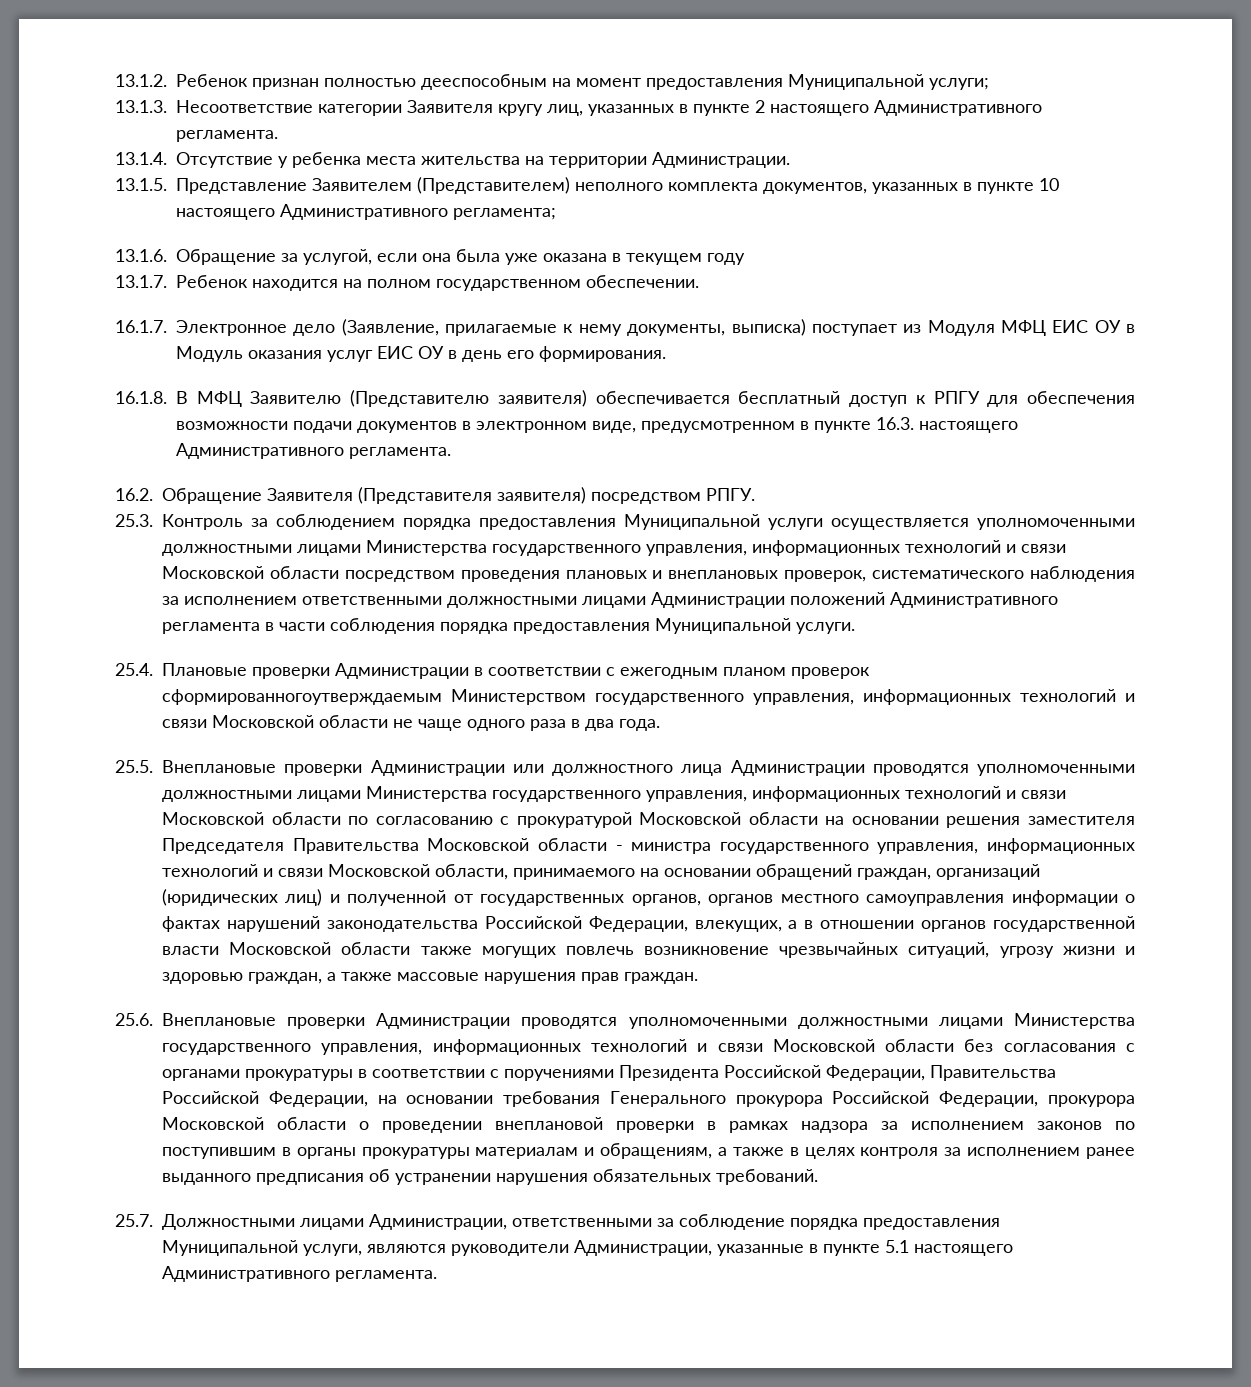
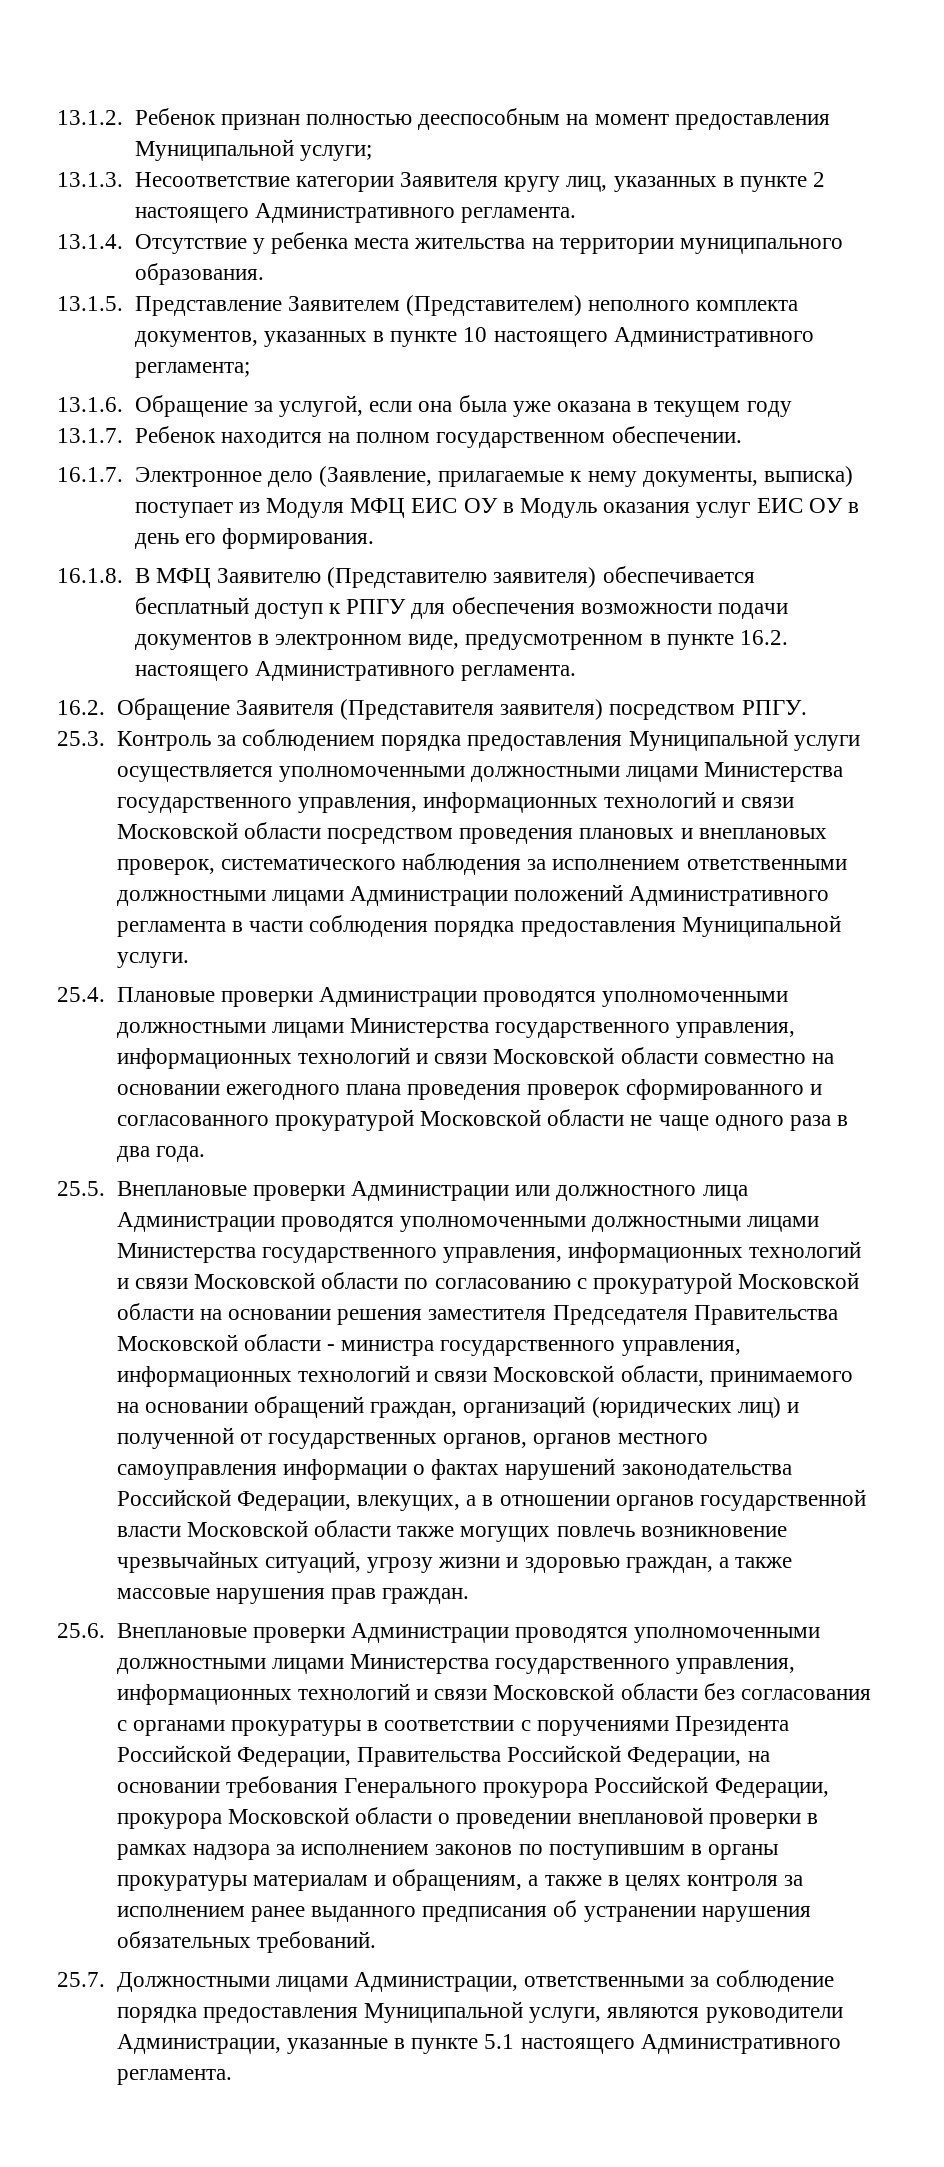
- 13.1.4. Отсутствие у ребенка места жительства на территории Администрации.
+ 13.1.4. Отсутствие у ребенка места жительства на территории муниципального образования.
- 16.1.8. В МФЦ Заявителю (Представителю заявителя) обеспечивается бесплатный доступ к РПГУ для обеспечения возможности подачи документов в электронном виде, предусмотренном в пункте 16.3. настоящего Административного регламента.
+ 16.1.8. В МФЦ Заявителю (Представителю заявителя) обеспечивается бесплатный доступ к РПГУ для обеспечения возможности подачи документов в электронном виде, предусмотренном в пункте 16.2. настоящего Административного регламента.
- 25.4. Плановые проверки Администрации в соответствии с ежегодным планом проверок сформированногоутверждаемым Министерством государственного управления, информационных технологий и связи Московской области не чаще одного раза в два года.
+ 25.4. Плановые проверки Администрации проводятся уполномоченными должностными лицами Министерства государственного управления, информационных технологий и связи Московской области совместно на основании ежегодного плана проведения проверок сформированного и согласованного прокуратурой Московской области не чаще одного раза в два года.

